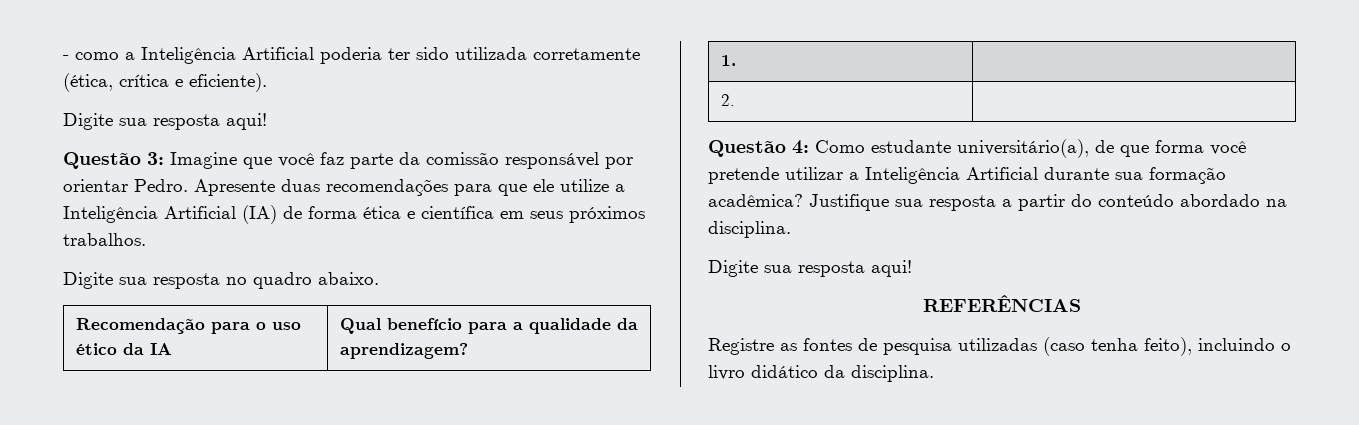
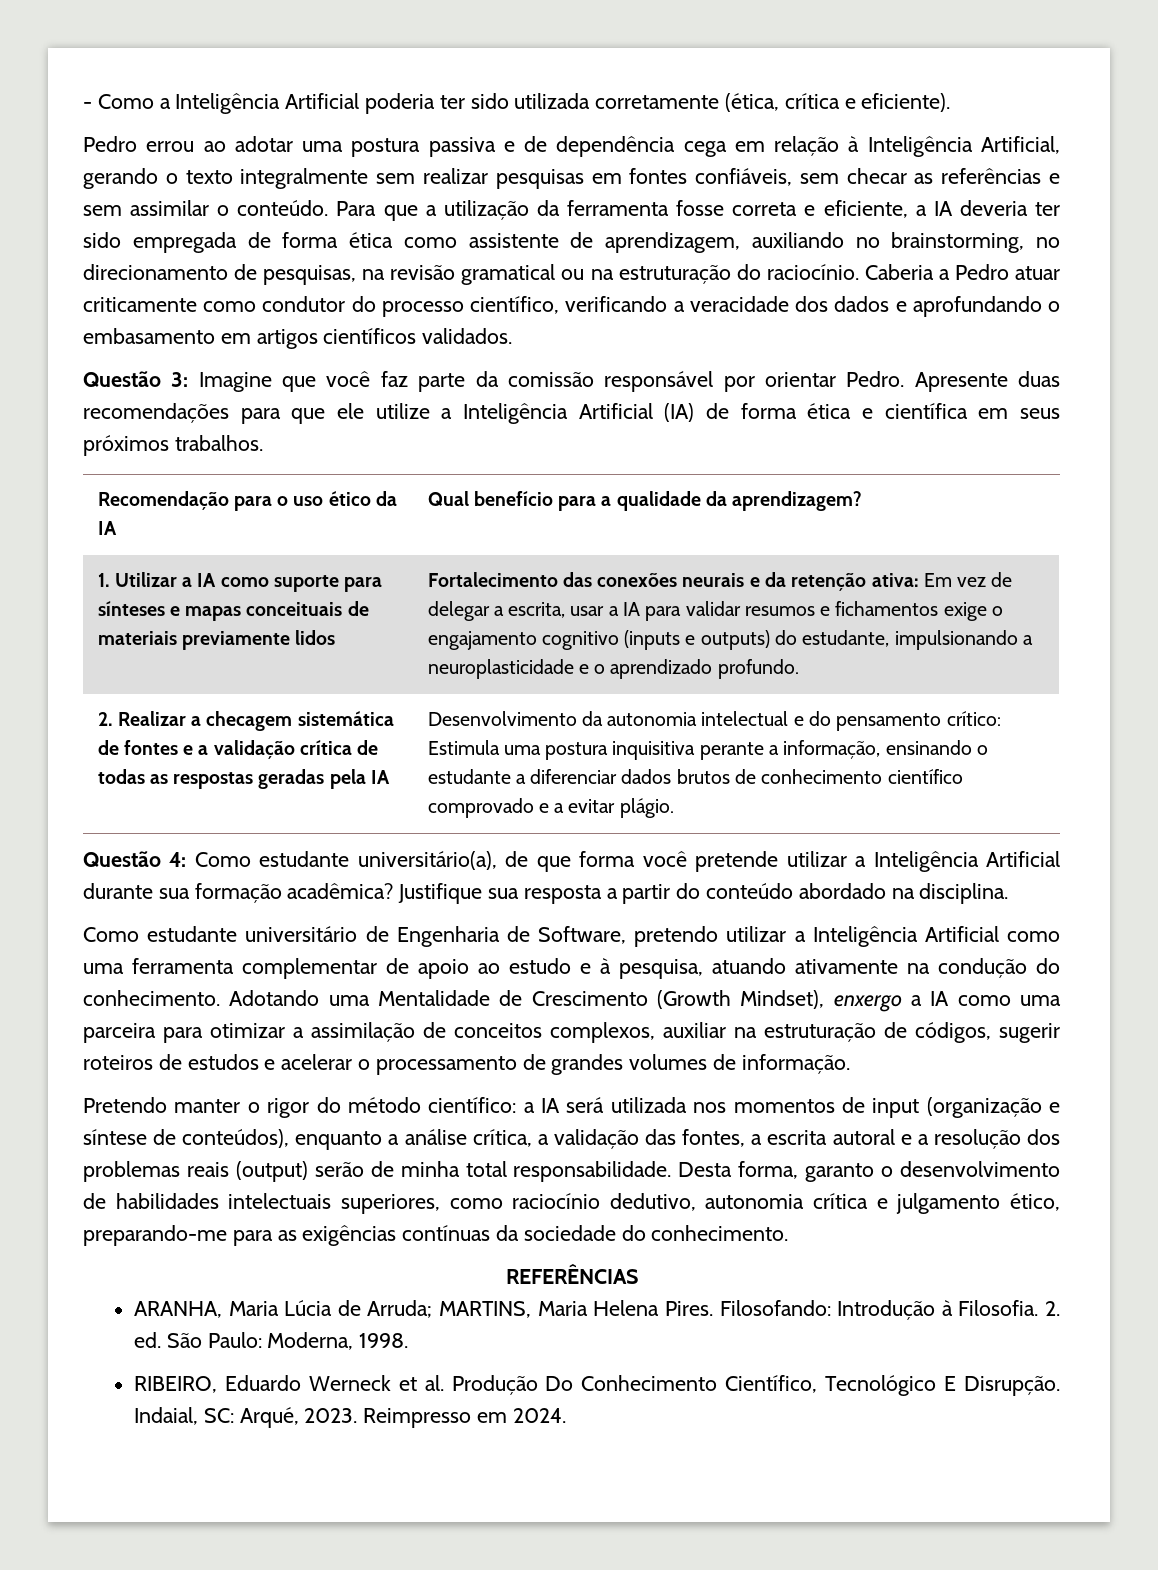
- - como a Inteligência Artificial poderia ter sido utilizada corretamente (ética, crítica e eficiente).
- Digite sua resposta aqui!
+ - Como a Inteligência Artificial poderia ter sido utilizada corretamente (ética, crítica e eficiente).
+ Pedro errou ao adotar uma postura passiva e de dependência cega em relação à Inteligência Artificial, gerando o texto integralmente sem realizar pesquisas em fontes confiáveis, sem checar as referências e sem assimilar o conteúdo. Para que a utilização da ferramenta fosse correta e eficiente, a IA deveria ter sido empregada de forma ética como assistente de aprendizagem, auxiliando no brainstorming, no direcionamento de pesquisas, na revisão gramatical ou na estruturação do raciocínio. Caberia a Pedro atuar criticamente como condutor do processo científico, verificando a veracidade dos dados e aprofundando o embasamento em artigos científicos validados.
- Digite sua resposta no quadro abaixo.
- 1. |
- 2. |
+ 1. Utilizar a IA como suporte para sínteses e mapas conceituais de materiais previamente lidos | Fortalecimento das conexões neurais e da retenção ativa: Em vez de delegar a escrita, usar a IA para validar resumos e fichamentos exige o engajamento cognitivo (inputs e outputs) do estudante, impulsionando a neuroplasticidade e o aprendizado profundo.
+ 2. Realizar a checagem sistemática de fontes e a validação crítica de todas as respostas geradas pela IA | Desenvolvimento da autonomia intelectual e do pensamento crítico: Estimula uma postura inquisitiva perante a informação, ensinando o estudante a diferenciar dados brutos de conhecimento científico comprovado e a evitar plágio.
  Justifique sua resposta a partir do conteúdo abordado na disciplina.
- Digite sua resposta aqui!
+ Como estudante universitário de Engenharia de Software, pretendo utilizar a Inteligência Artificial como uma ferramenta complementar de apoio ao estudo e à pesquisa, atuando ativamente na condução do conhecimento. Adotando uma Mentalidade de Crescimento (Growth Mindset), enxergo a IA como uma parceira para otimizar a assimilação de conceitos complexos, auxiliar na estruturação de códigos, sugerir roteiros de estudos e acelerar o processamento de grandes volumes de informação.
+ Pretendo manter o rigor do método científico: a IA será utilizada nos momentos de input (organização e síntese de conteúdos), enquanto a análise crítica, a validação das fontes, a escrita autoral e a resolução dos problemas reais (output) serão de minha total responsabilidade. Desta forma, garanto o desenvolvimento de habilidades intelectuais superiores, como raciocínio dedutivo, autonomia crítica e julgamento ético, preparando-me para as exigências contínuas da sociedade do conhecimento.
  REFERÊNCIAS
- Registre as fontes de pesquisa utilizadas (caso tenha feito), incluindo o livro didático da disciplina.
+ ARANHA, Maria Lúcia de Arruda; MARTINS, Maria Helena Pires. Filosofando: Introdução à Filosofia. 2. ed. São Paulo: Moderna, 1998.
+ RIBEIRO, Eduardo Werneck et al. Produção Do Conhecimento Científico, Tecnológico E Disrupção. Indaial, SC: Arqué, 2023. Reimpresso em 2024.

